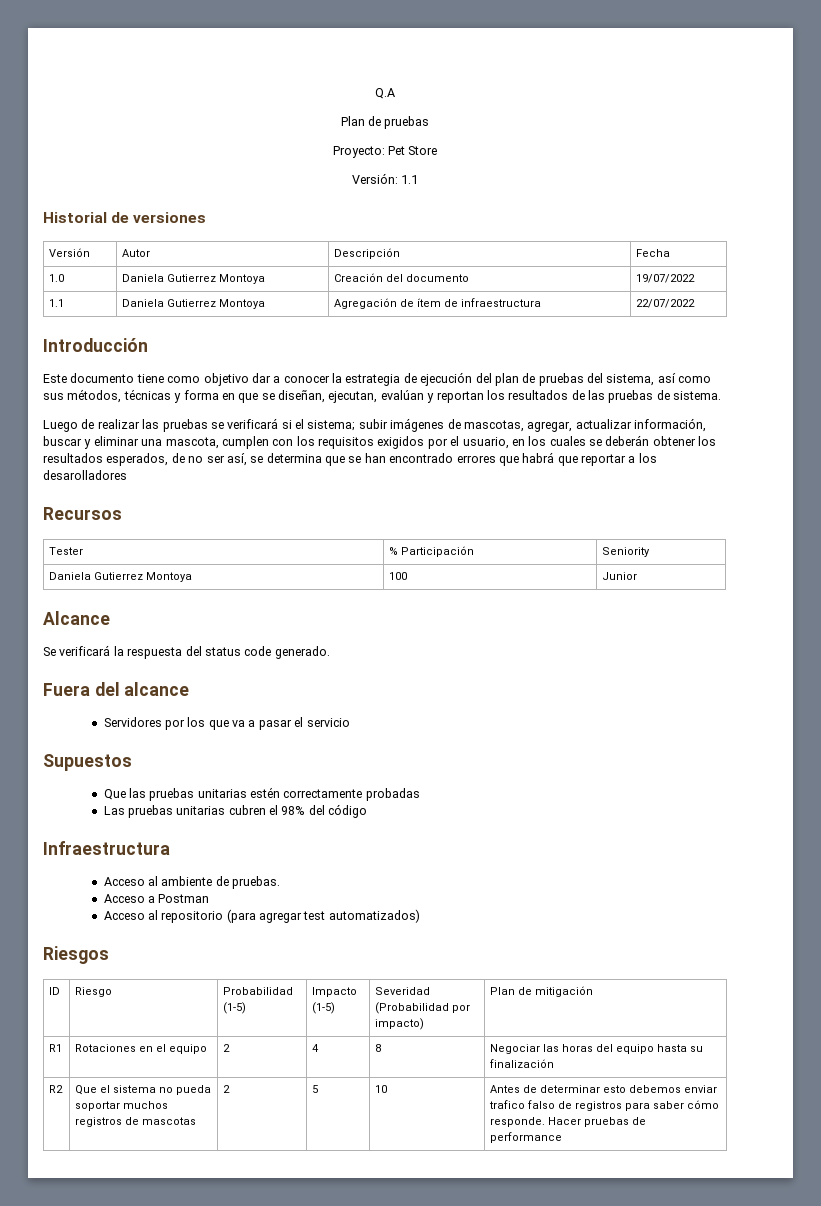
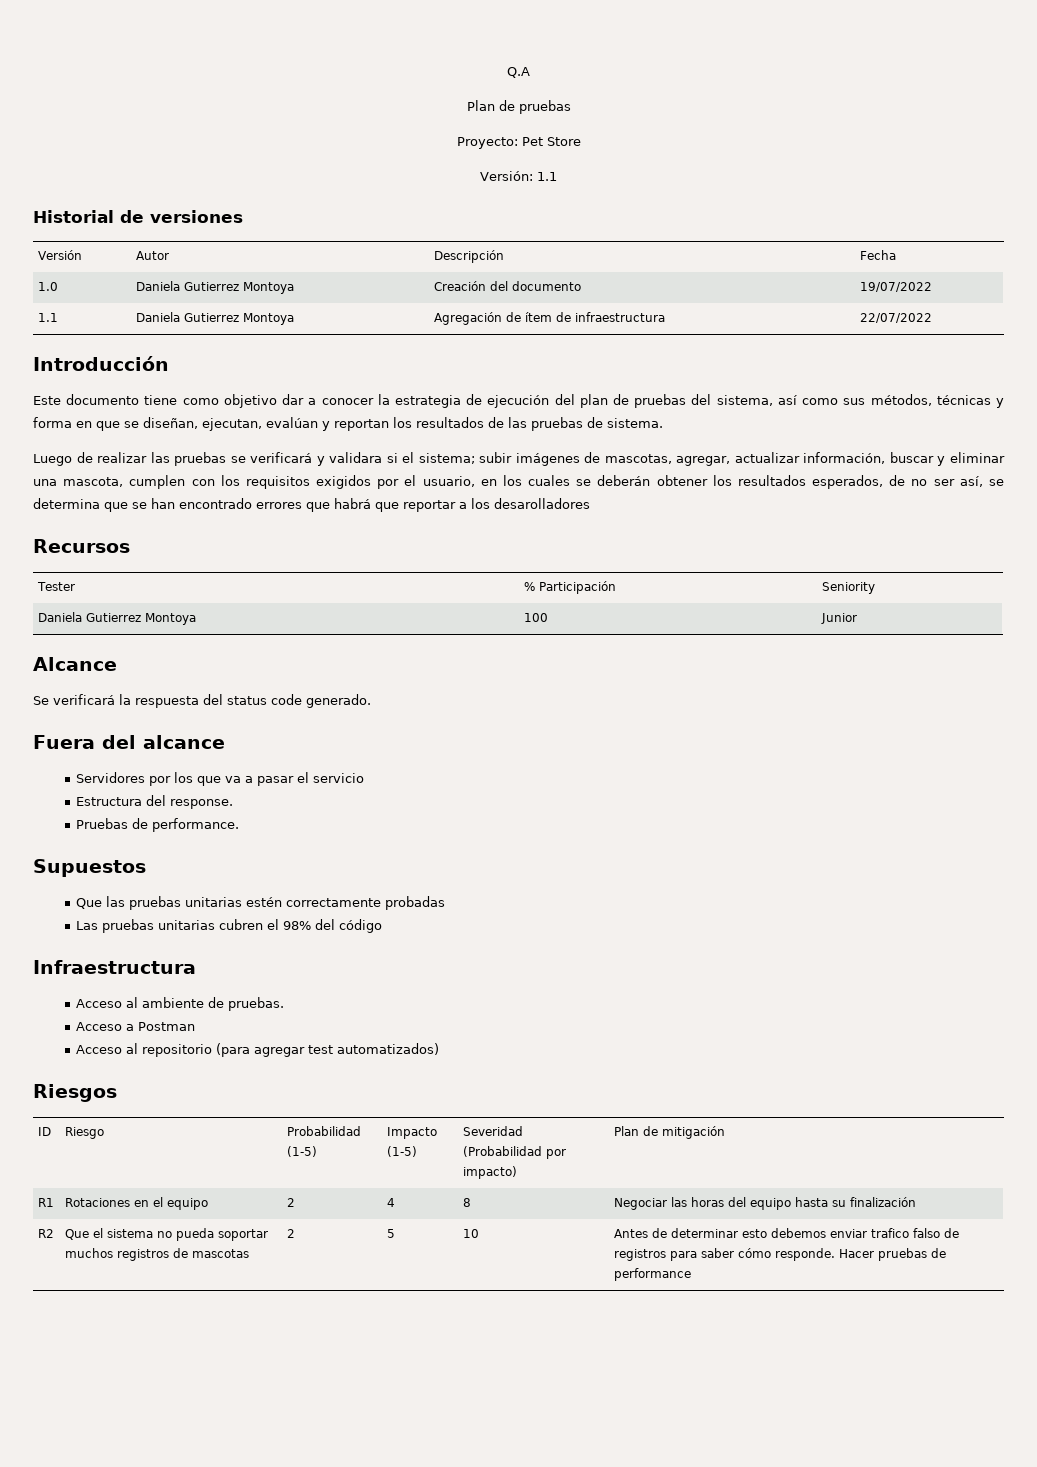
- Luego de realizar las pruebas se verificará si el sistema; subir imágenes de mascotas, agregar, actualizar información, buscar y eliminar una mascota, cumplen con los requisitos exigidos por el usuario, en los cuales se deberán obtener los resultados esperados, de no ser así, se determina que se han encontrado errores que habrá que reportar a los desarolladores
+ Luego de realizar las pruebas se verificará y validara si el sistema; subir imágenes de mascotas, agregar, actualizar información, buscar y eliminar una mascota, cumplen con los requisitos exigidos por el usuario, en los cuales se deberán obtener los resultados esperados, de no ser así, se determina que se han encontrado errores que habrá que reportar a los desarolladores
+ Estructura del response.
+ Pruebas de performance.

